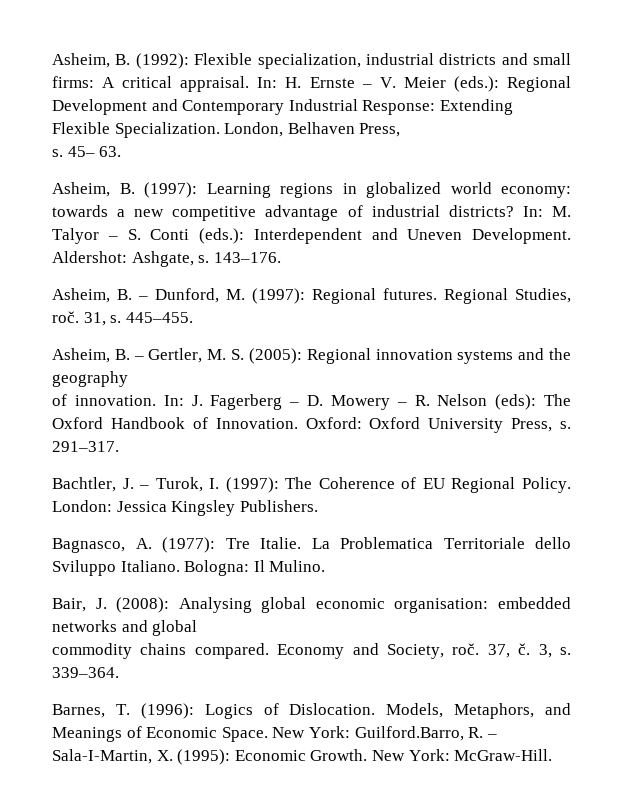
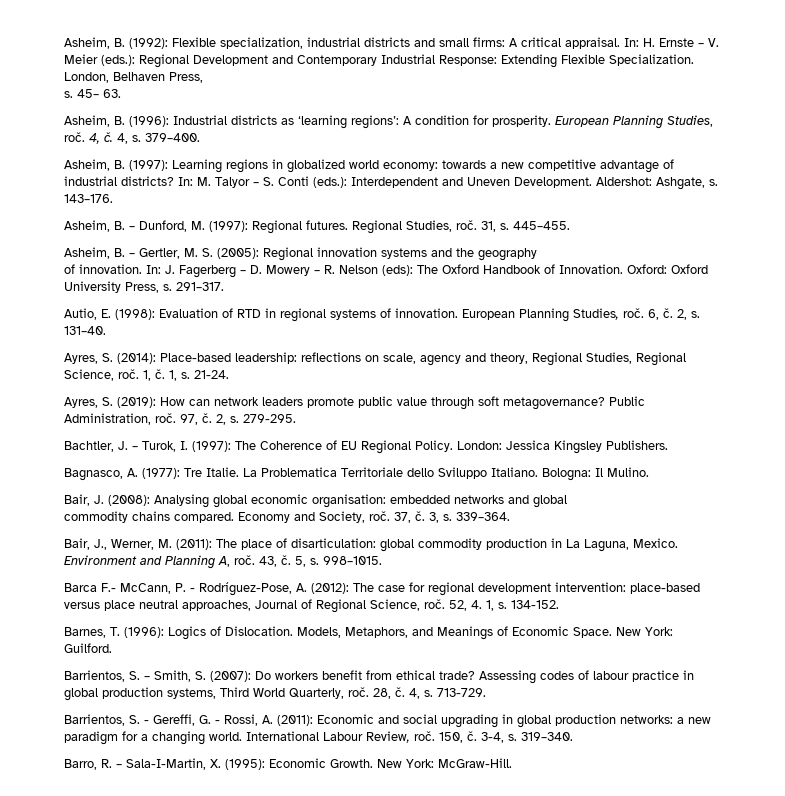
+ Asheim, B. (1996): Industrial districts as ‘learning regions’: A condition for prosperity. European Planning Studies, roč. 4, č. 4, s. 379–400.
+ Autio, E. (1998): Evaluation of RTD in regional systems of innovation. European Planning Studies, roč. 6, č. 2, s. 131–40.
+ Ayres, S. (2014): Place-based leadership: reflections on scale, agency and theory, Regional Studies, Regional Science, roč. 1, č. 1, s. 21-24.
+ Ayres, S. (2019): How can network leaders promote public value through soft metagovernance? Public Administration, roč. 97, č. 2, s. 279-295.
+ Bair, J., Werner, M. (2011): The place of disarticulation: global commodity production in La Laguna, Mexico. Environment and Planning A, roč. 43, č. 5, s. 998–1015.
+ Barca F.- McCann, P. - Rodríguez-Pose, A. (2012): The case for regional development intervention: place-based versus place neutral approaches, Journal of Regional Science, roč. 52, 4. 1, s. 134-152.
- New York: Guilford.Barro, R. – Sala-I-Martin, X. (1995): Economic Growth.
+ New York: Guilford.
+ Barrientos, S. – Smith, S. (2007): Do workers benefit from ethical trade? Assessing codes of labour practice in global production systems, Third World Quarterly, roč. 28, č. 4, s. 713-729.
+ Barrientos, S. - Gereffi, G. - Rossi, A. (2011): Economic and social upgrading in global production networks: a new paradigm for a changing world. International Labour Review, roč. 150, č. 3-4, s. 319–340.
+ Barro, R. – Sala-I-Martin, X. (1995): Economic Growth.

